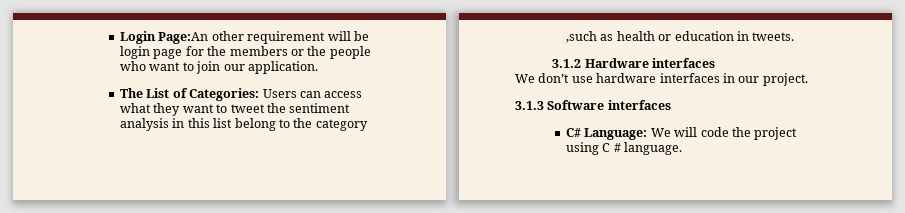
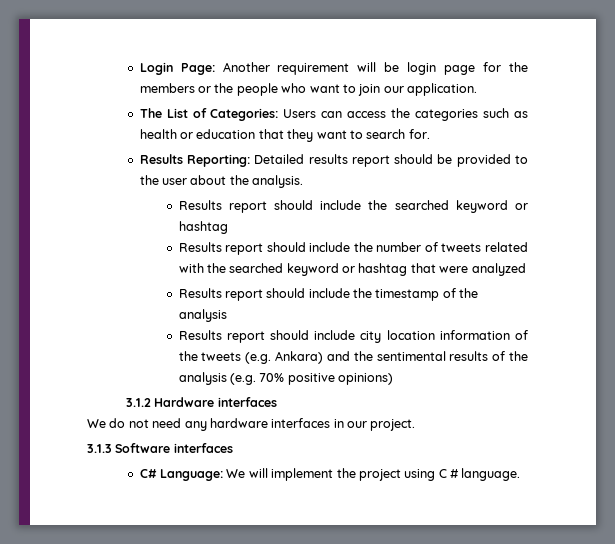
- Login Page:An other requirement will be login page for the members or the people who want to join our application.
+ Login Page: Another requirement will be login page for the members or the people who want to join our application.
- The List of Categories: Users can access what they want to tweet the sentiment analysis in this list belong to the category ,such as health or education in tweets.
+ The List of Categories: Users can access the categories such as health or education that they want to search for.
+ Results Reporting: Detailed results report should be provided to the user about the analysis.
+ Results report should include the searched keyword or hashtag
+ Results report should include the number of tweets related with the searched keyword or hashtag that were analyzed
+ Results report should include the timestamp of the analysis
+ Results report should include city location information of the tweets (e.g. Ankara) and the sentimental results of the analysis (e.g. 70% positive opinions)
- We don’t use hardware interfaces in our project.
+ We do not need any hardware interfaces in our project.
- C# Language: We will code the project using C # language.
+ C# Language: We will implement the project using C # language.

